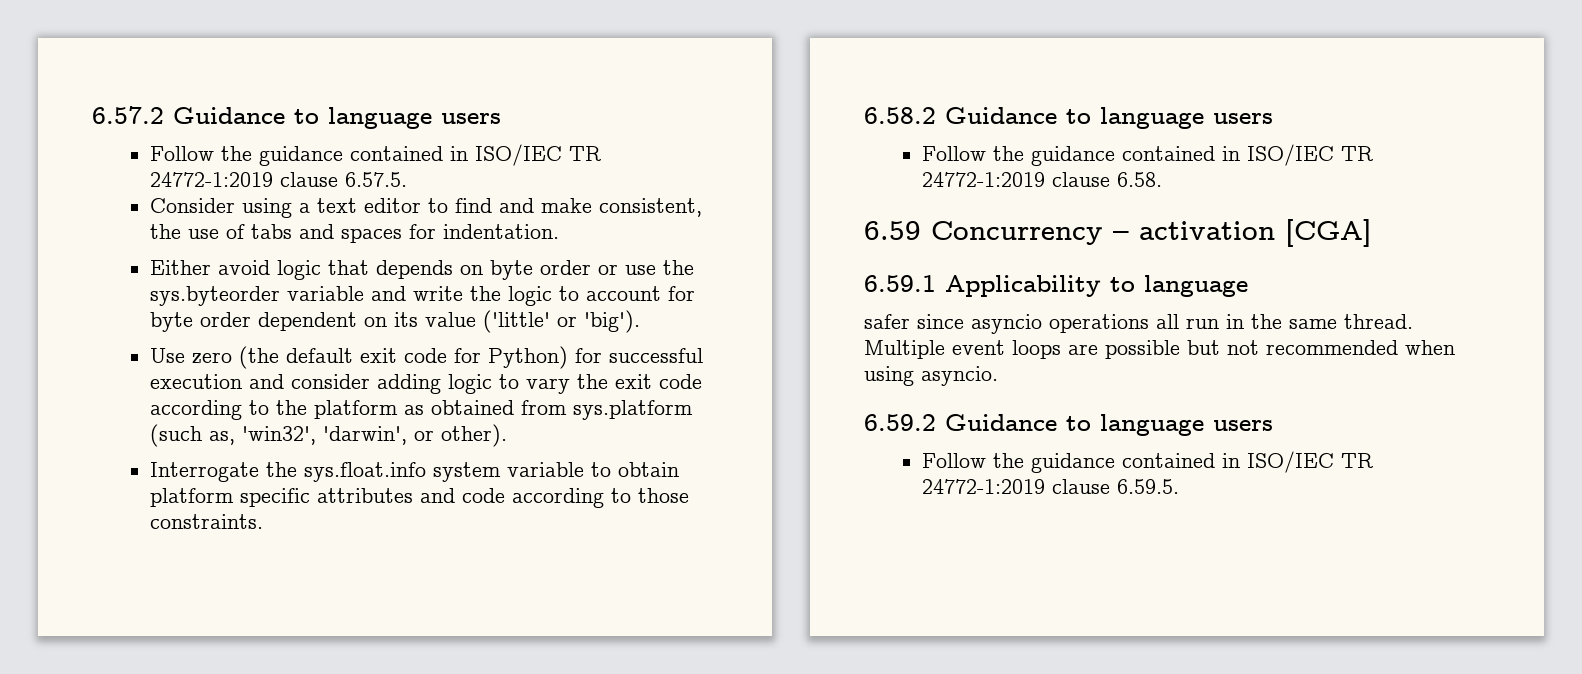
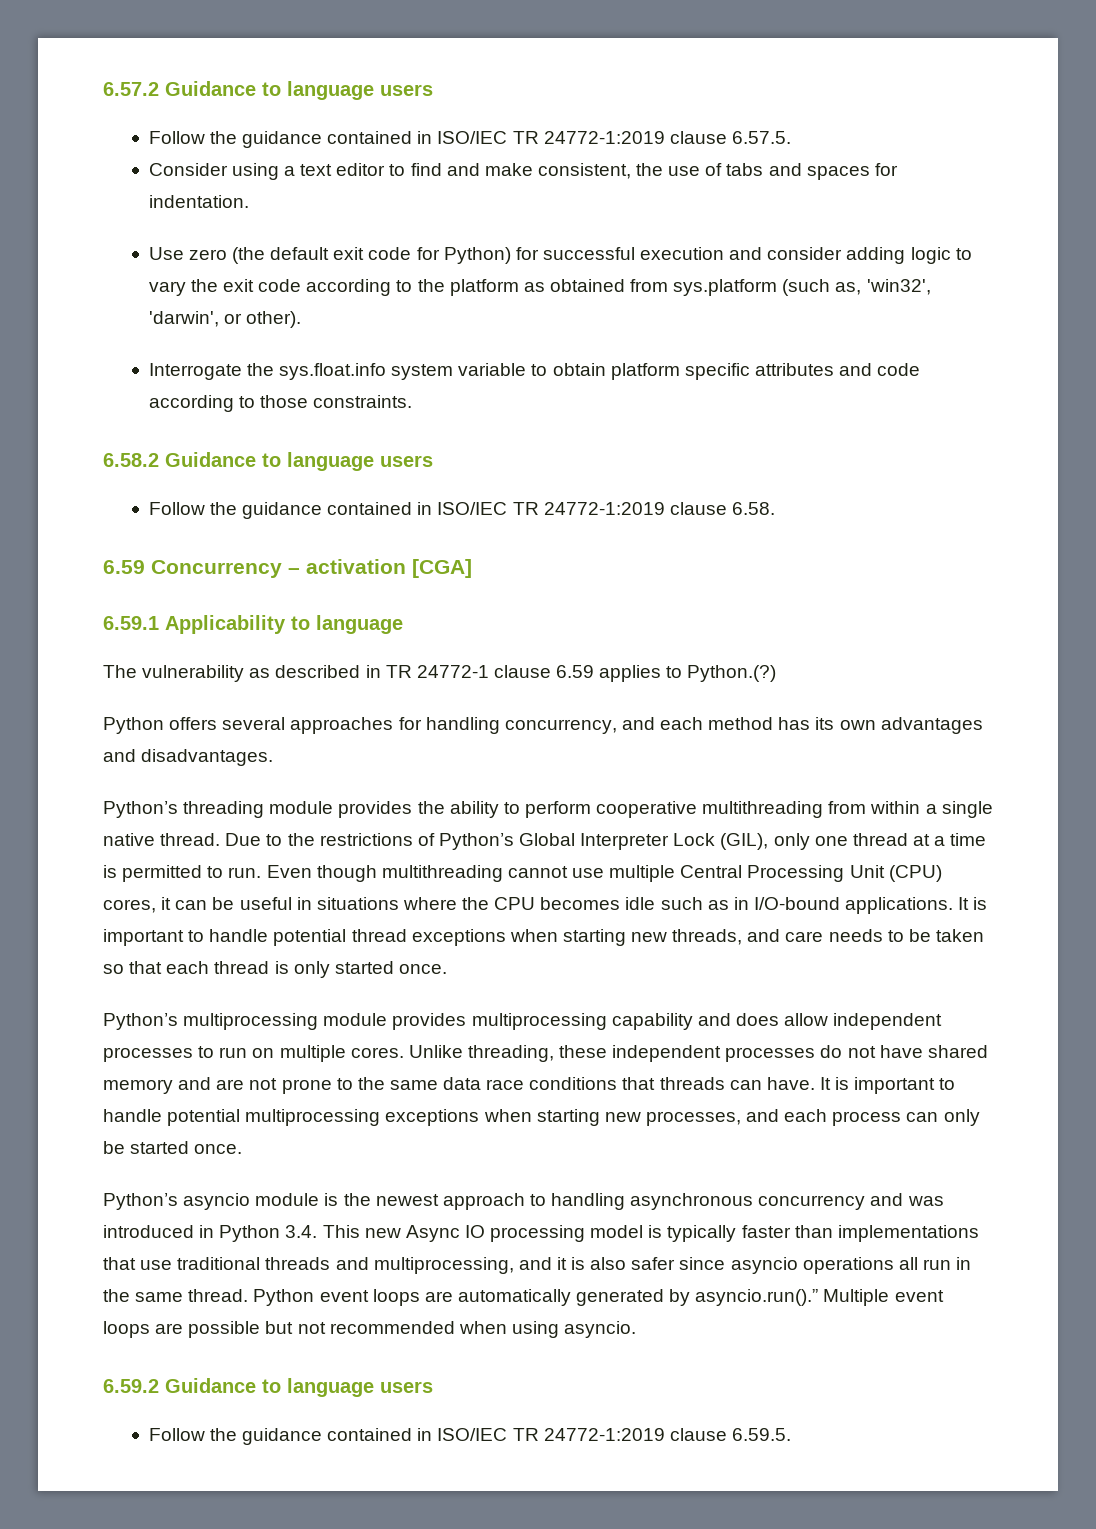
- Either avoid logic that depends on byte order or use the sys.byteorder variable and write the logic to account for byte order dependent on its value ('little' or 'big').
- safer since asyncio operations all run in the same thread.
+ The vulnerability as described in TR 24772-1 clause 6.59 applies to Python.(?)
+ Python offers several approaches for handling concurrency, and each method has its own advantages and disadvantages.
+ Python’s threading module provides the ability to perform cooperative multithreading from within a single native thread. Due to the restrictions of Python’s Global Interpreter Lock (GIL), only one thread at a time is permitted to run. Even though multithreading cannot use multiple Central Processing Unit (CPU) cores, it can be useful in situations where the CPU becomes idle such as in I/O-bound applications. It is important to handle potential thread exceptions when starting new threads, and care needs to be taken so that each thread is only started once.
+ Python’s multiprocessing module provides multiprocessing capability and does allow independent processes to run on multiple cores. Unlike threading, these independent processes do not have shared memory and are not prone to the same data race conditions that threads can have. It is important to handle potential multiprocessing exceptions when starting new processes, and each process can only be started once.
+ Python’s asyncio module is the newest approach to handling asynchronous concurrency and was introduced in Python 3.4. This new Async IO processing model is typically faster than implementations that use traditional threads and multiprocessing, and it is also safer since asyncio operations all run in the same thread.
- Multiple event loops are possible but not recommended when using asyncio.
+ Python event loops are automatically generated by asyncio.run().” Multiple event loops are possible but not recommended when using asyncio.

